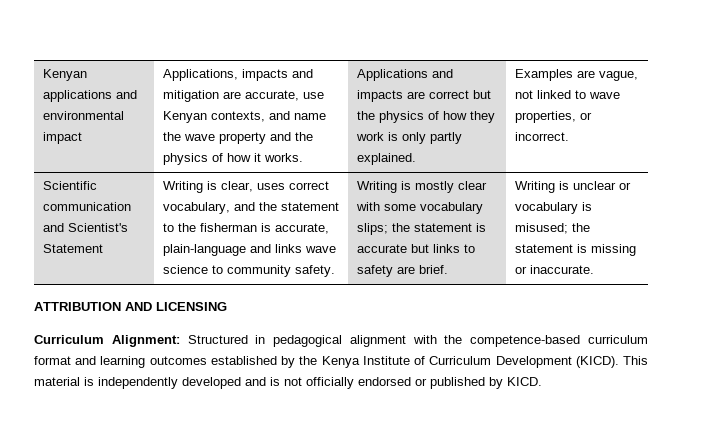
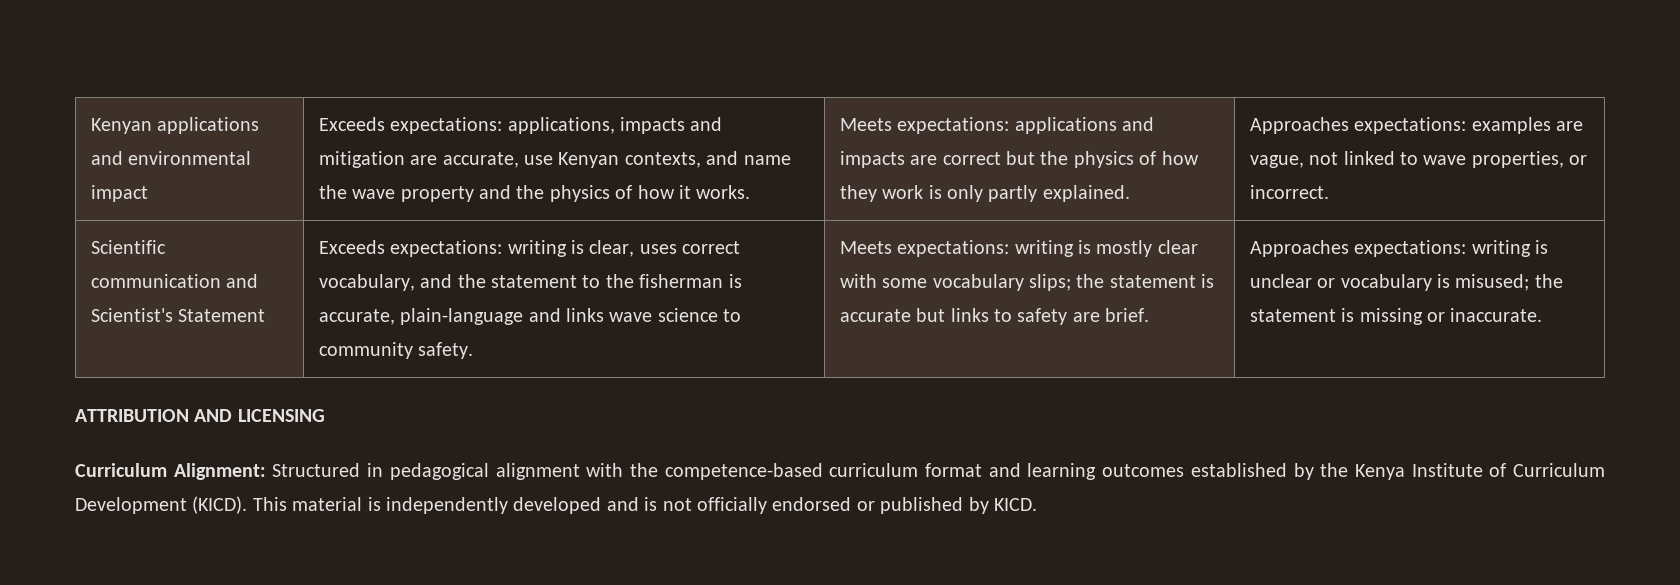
- Applications, impacts and mitigation are accurate, use Kenyan contexts, and name the wave property and the physics of how it works.
+ Exceeds expectations: applications, impacts and mitigation are accurate, use Kenyan contexts, and name the wave property and the physics of how it works.
- Applications and impacts are correct but the physics of how they work is only partly explained.
+ Meets expectations: applications and impacts are correct but the physics of how they work is only partly explained.
- Examples are vague, not linked to wave properties, or incorrect.
+ Approaches expectations: examples are vague, not linked to wave properties, or incorrect.
- Writing is clear, uses correct vocabulary, and the statement to the fisherman is accurate, plain-language and links wave science to community safety.
+ Exceeds expectations: writing is clear, uses correct vocabulary, and the statement to the fisherman is accurate, plain-language and links wave science to community safety.
- Writing is mostly clear with some vocabulary slips; the statement is accurate but links to safety are brief.
+ Meets expectations: writing is mostly clear with some vocabulary slips; the statement is accurate but links to safety are brief.
- Writing is unclear or vocabulary is misused; the statement is missing or inaccurate.
+ Approaches expectations: writing is unclear or vocabulary is misused; the statement is missing or inaccurate.

